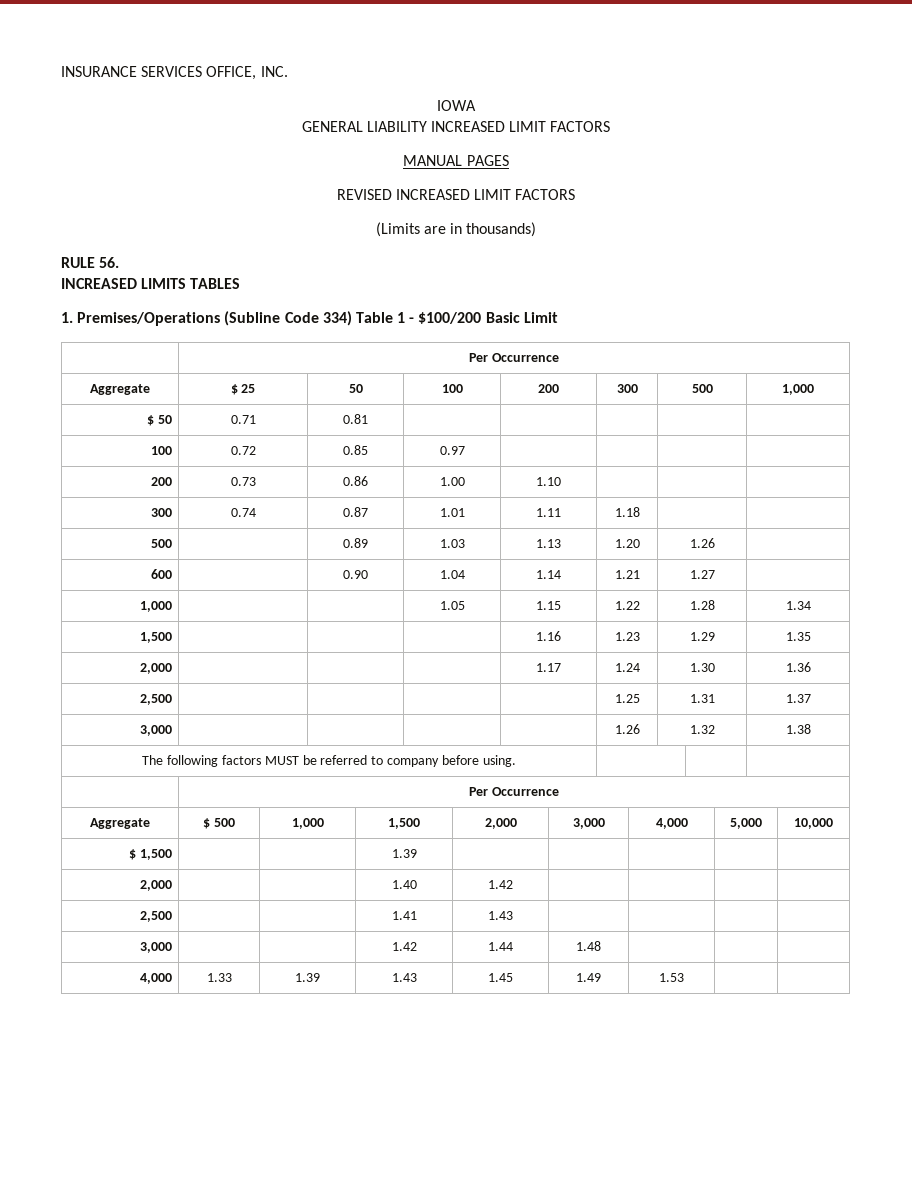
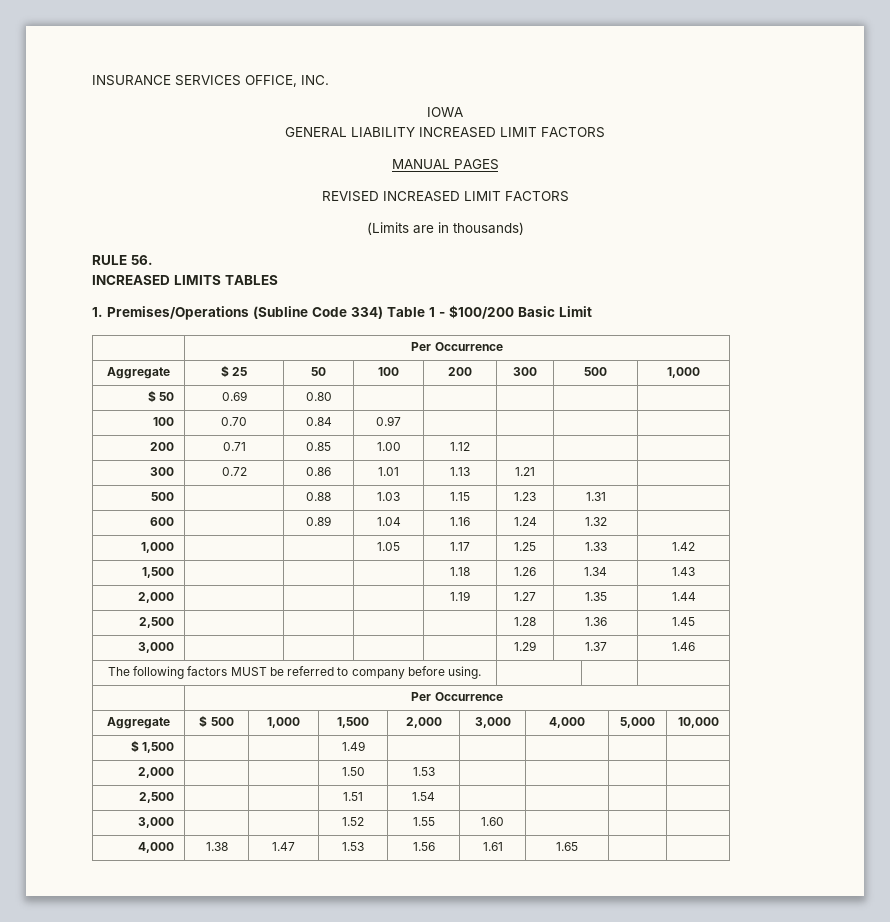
- $ 50 | 0.71 | 0.81 | | | | |
- 100 | 0.72 | 0.85 | 0.97 | | | |
+ $ 50 | 0.69 | 0.80 | | | | |
+ 100 | 0.70 | 0.84 | 0.97 | | | |
- 200 | 0.73 | 0.86 | 1.00 | 1.10 | | |
- 300 | 0.74 | 0.87 | 1.01 | 1.11 | 1.18 | |
+ 200 | 0.71 | 0.85 | 1.00 | 1.12 | | |
+ 300 | 0.72 | 0.86 | 1.01 | 1.13 | 1.21 | |
- 500 | | 0.89 | 1.03 | 1.13 | 1.20 | 1.26 |
+ 500 | | 0.88 | 1.03 | 1.15 | 1.23 | 1.31 |
- 600 | | 0.90 | 1.04 | 1.14 | 1.21 | 1.27 |
+ 600 | | 0.89 | 1.04 | 1.16 | 1.24 | 1.32 |
- 1,000 | | | 1.05 | 1.15 | 1.22 | 1.28 | 1.34
- 1,500 | | | | 1.16 | 1.23 | 1.29 | 1.35
- 2,000 | | | | 1.17 | 1.24 | 1.30 | 1.36
- 2,500 | | | | | 1.25 | 1.31 | 1.37
- 3,000 | | | | | 1.26 | 1.32 | 1.38
+ 1,000 | | | 1.05 | 1.17 | 1.25 | 1.33 | 1.42
+ 1,500 | | | | 1.18 | 1.26 | 1.34 | 1.43
+ 2,000 | | | | 1.19 | 1.27 | 1.35 | 1.44
+ 2,500 | | | | | 1.28 | 1.36 | 1.45
+ 3,000 | | | | | 1.29 | 1.37 | 1.46
- $ 1,500 | | | 1.39 | | | | |
- 2,000 | | | 1.40 | 1.42 | | | |
- 2,500 | | | 1.41 | 1.43 | | | |
- 3,000 | | | 1.42 | 1.44 | 1.48 | | |
- 4,000 | 1.33 | 1.39 | 1.43 | 1.45 | 1.49 | 1.53 | |
+ $ 1,500 | | | 1.49 | | | | |
+ 2,000 | | | 1.50 | 1.53 | | | |
+ 2,500 | | | 1.51 | 1.54 | | | |
+ 3,000 | | | 1.52 | 1.55 | 1.60 | | |
+ 4,000 | 1.38 | 1.47 | 1.53 | 1.56 | 1.61 | 1.65 | |

